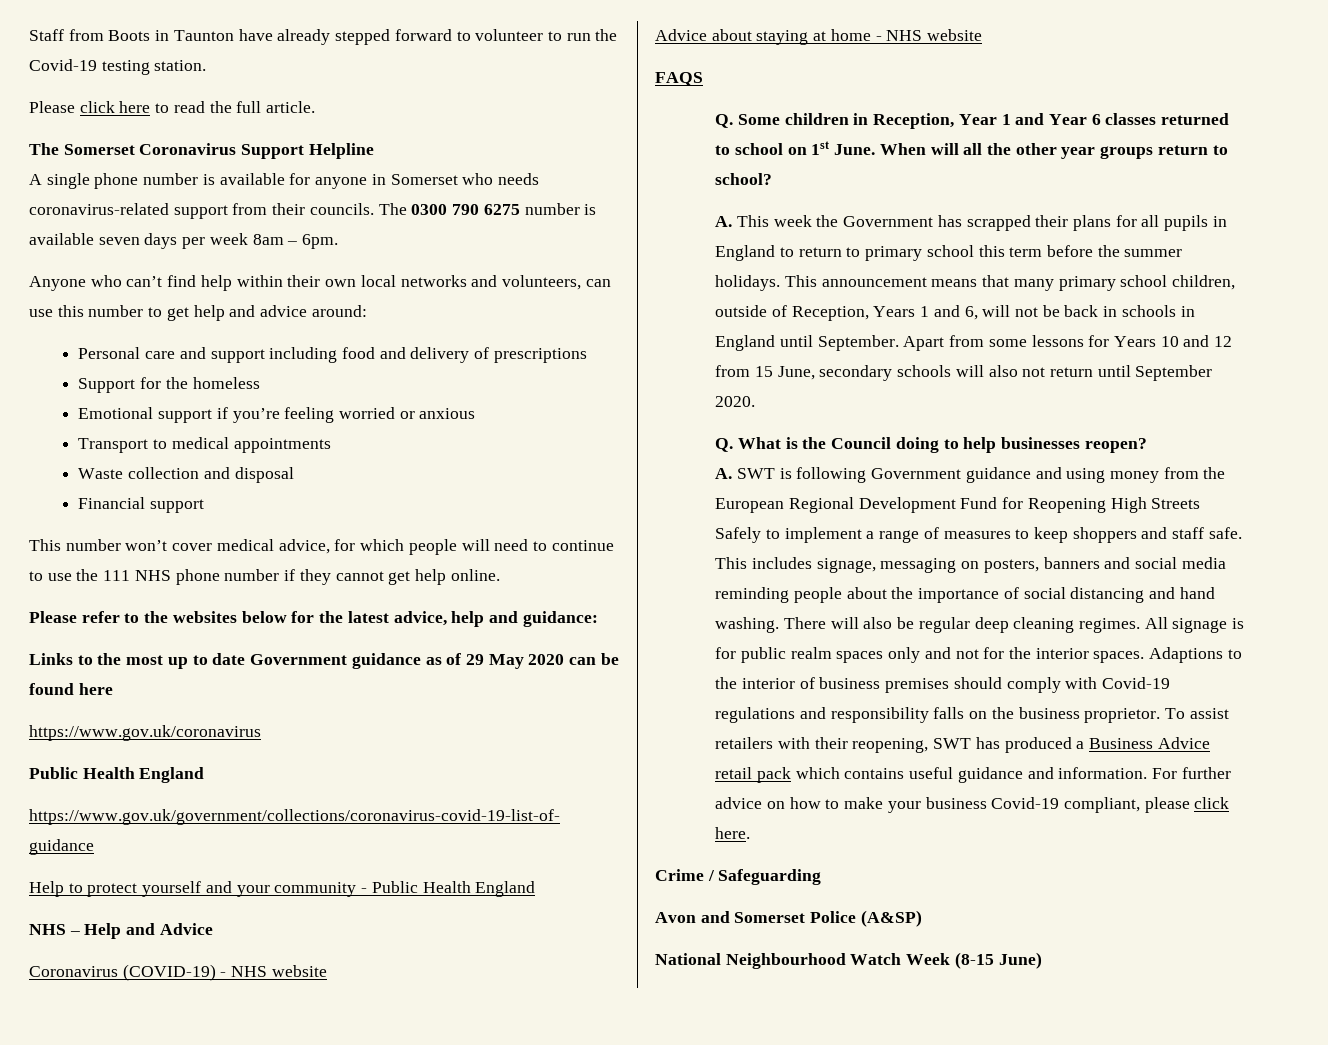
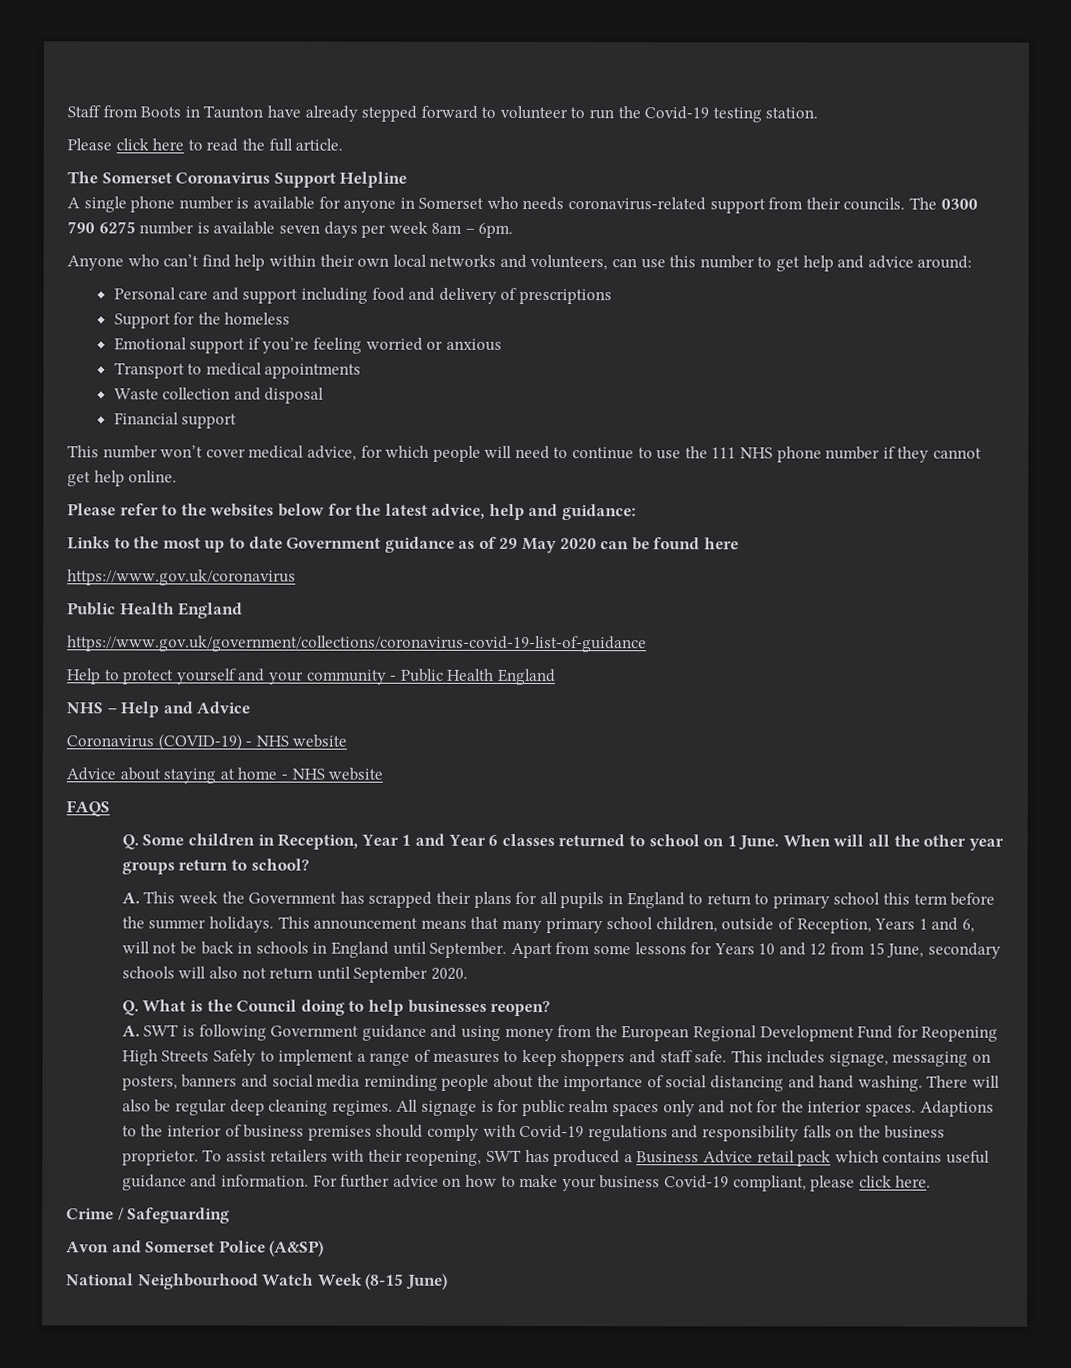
- Q. Some children in Reception, Year 1 and Year 6 classes returned to school on 1st June.
+ Q. Some children in Reception, Year 1 and Year 6 classes returned to school on 1 June.

